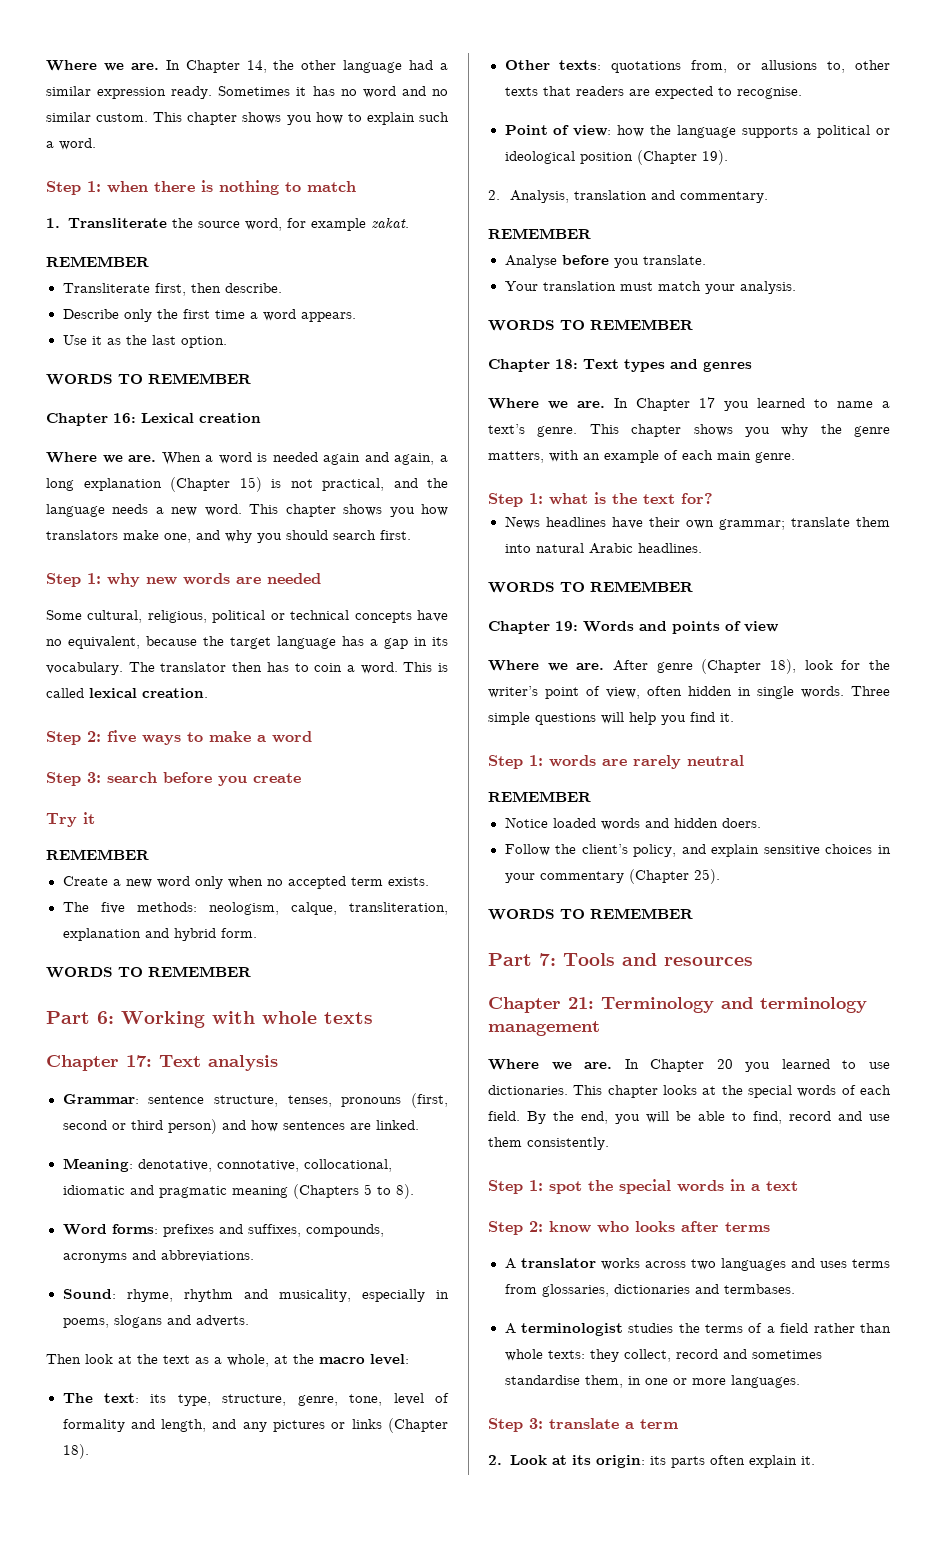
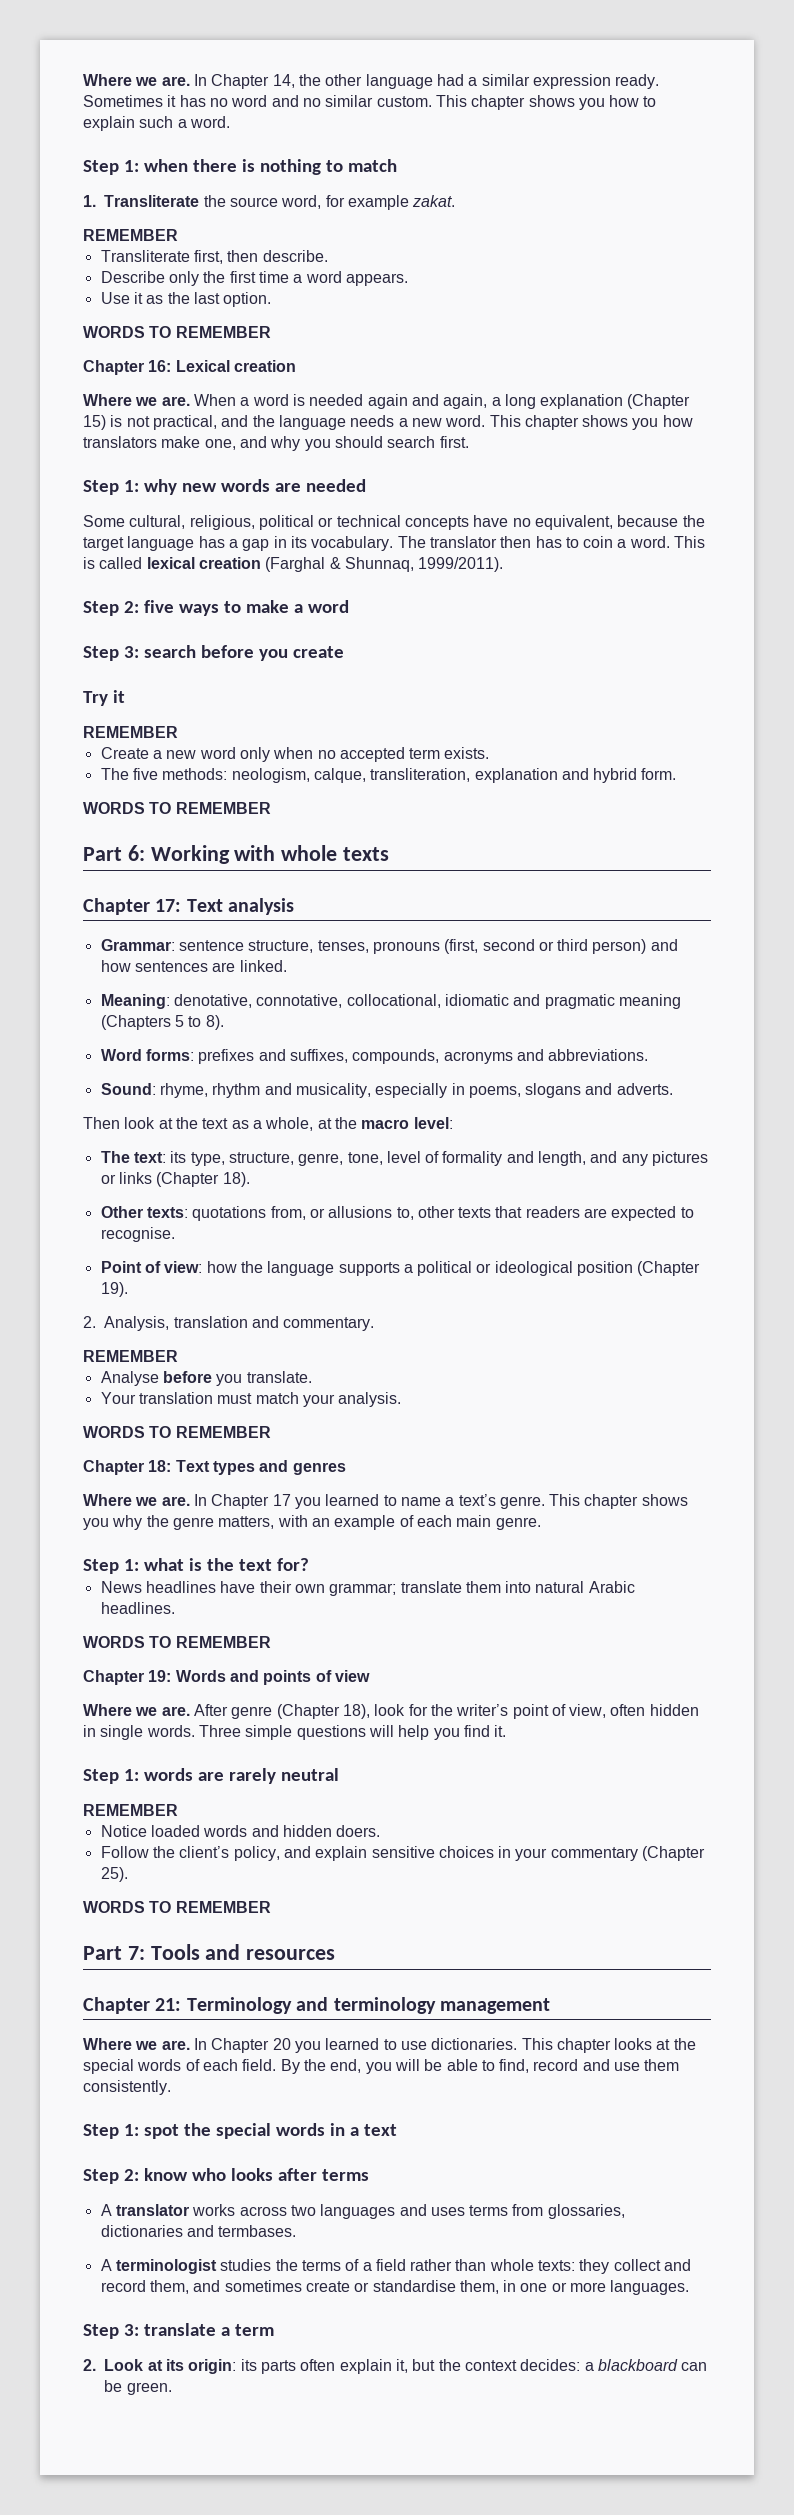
- This is called lexical creation.
+ This is called lexical creation (Farghal & Shunnaq, 1999/2011).
- A terminologist studies the terms of a field rather than whole texts: they collect, record and sometimes standardise them, in one or more languages.
+ A terminologist studies the terms of a field rather than whole texts: they collect and record them, and sometimes create or standardise them, in one or more languages.
- 2. Look at its origin: its parts often explain it.
+ 2. Look at its origin: its parts often explain it, but the context decides: a blackboard can be green.

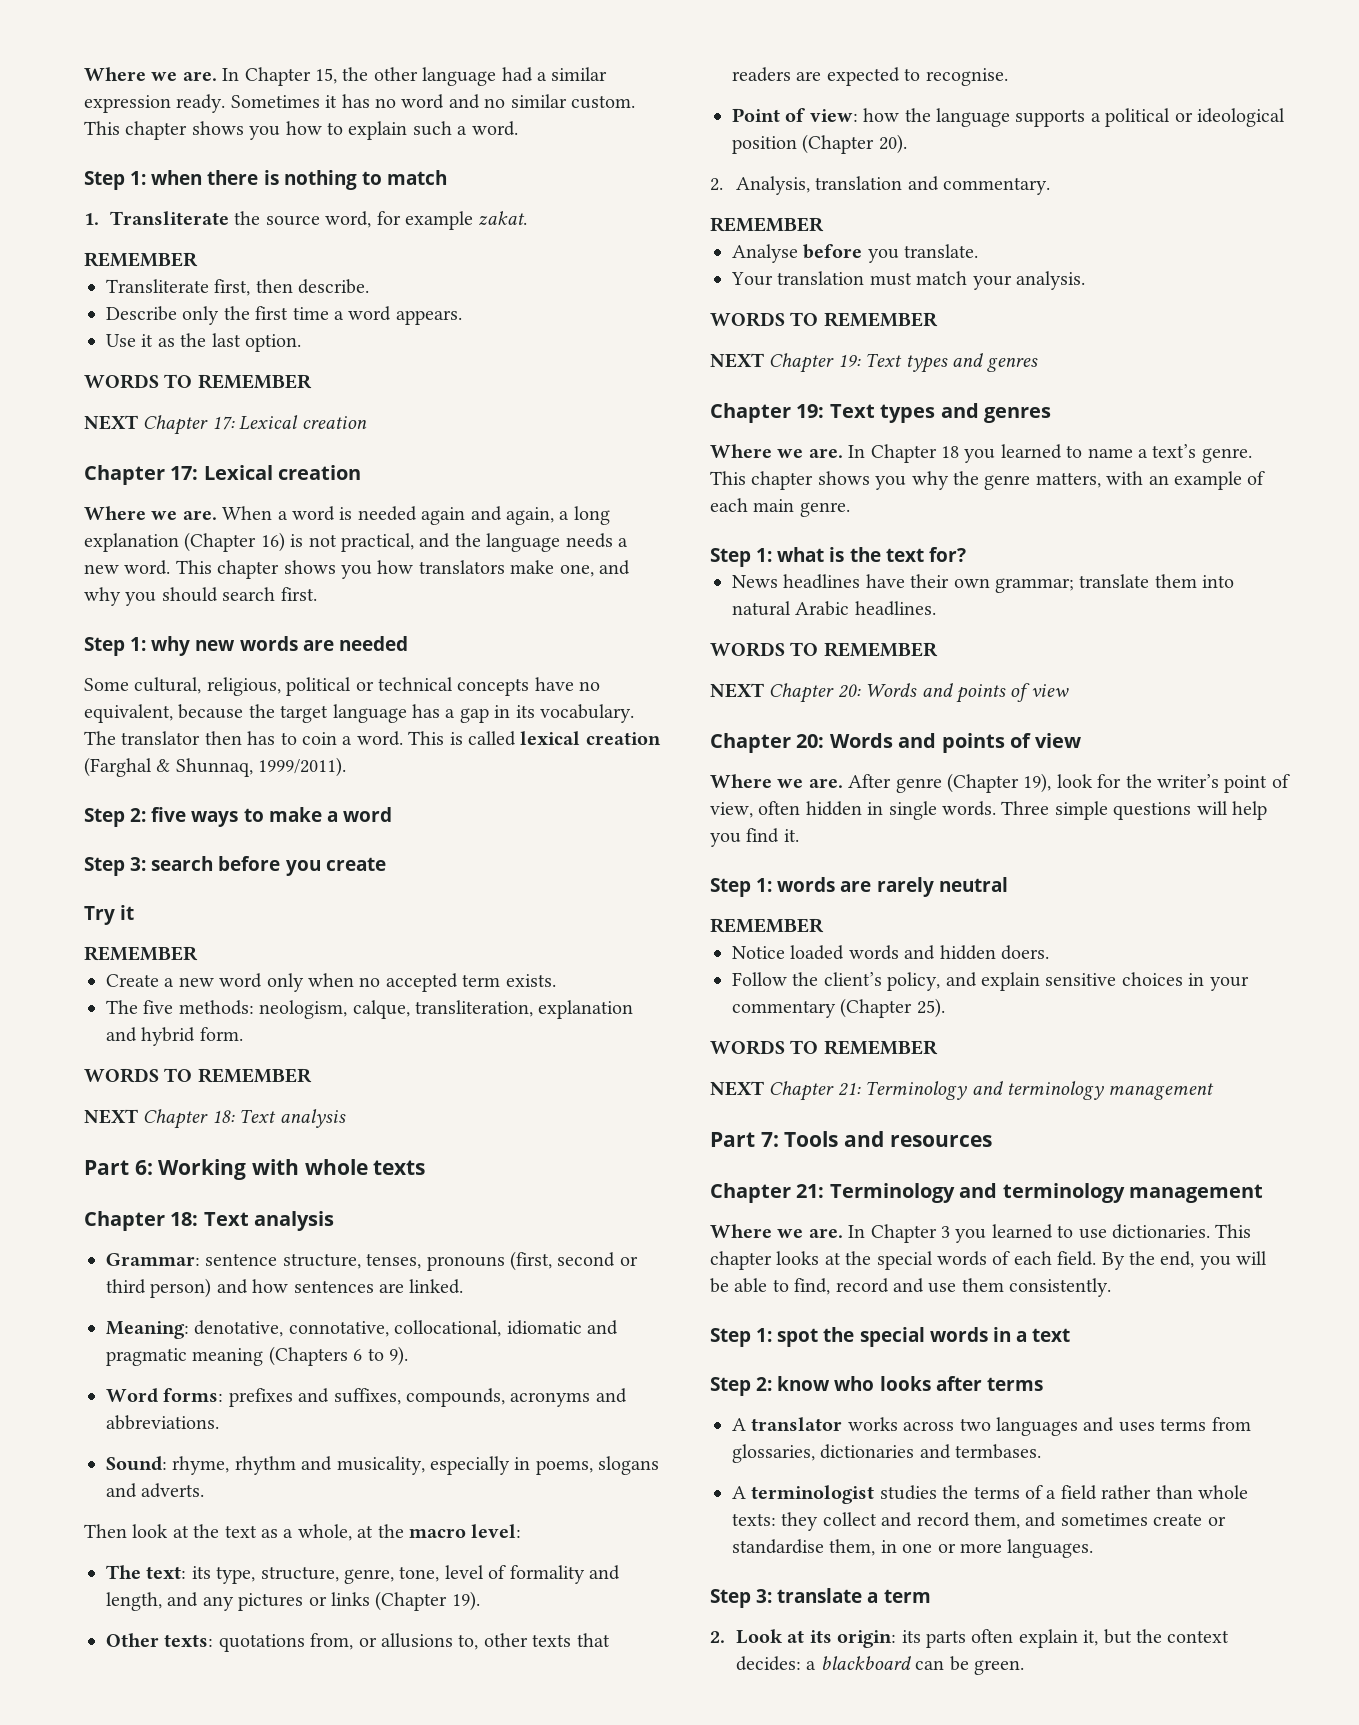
- Where we are. In Chapter 14, the other language had a similar expression ready.
+ Where we are. In Chapter 15, the other language had a similar expression ready.
- Chapter 16: Lexical creation
+ NEXT Chapter 17: Lexical creation
+ Chapter 17: Lexical creation
- When a word is needed again and again, a long explanation (Chapter 15) is not practical, and the language needs a new word.
+ When a word is needed again and again, a long explanation (Chapter 16) is not practical, and the language needs a new word.
+ NEXT Chapter 18: Text analysis
  Part 6: Working with whole texts
- Chapter 17: Text analysis
+ Chapter 18: Text analysis
- Meaning: denotative, connotative, collocational, idiomatic and pragmatic meaning (Chapters 5 to 8).
+ Meaning: denotative, connotative, collocational, idiomatic and pragmatic meaning (Chapters 6 to 9).
- The text: its type, structure, genre, tone, level of formality and length, and any pictures or links (Chapter 18).
+ The text: its type, structure, genre, tone, level of formality and length, and any pictures or links (Chapter 19).
- Point of view: how the language supports a political or ideological position (Chapter 19).
+ Point of view: how the language supports a political or ideological position (Chapter 20).
- Chapter 18: Text types and genres
+ NEXT Chapter 19: Text types and genres
+ Chapter 19: Text types and genres
- In Chapter 17 you learned to name a text’s genre.
+ In Chapter 18 you learned to name a text’s genre.
- Chapter 19: Words and points of view
+ NEXT Chapter 20: Words and points of view
+ Chapter 20: Words and points of view
- After genre (Chapter 18), look for the writer’s point of view, often hidden in single words.
+ After genre (Chapter 19), look for the writer’s point of view, often hidden in single words.
+ NEXT Chapter 21: Terminology and terminology management
- In Chapter 20 you learned to use dictionaries.
+ In Chapter 3 you learned to use dictionaries.

